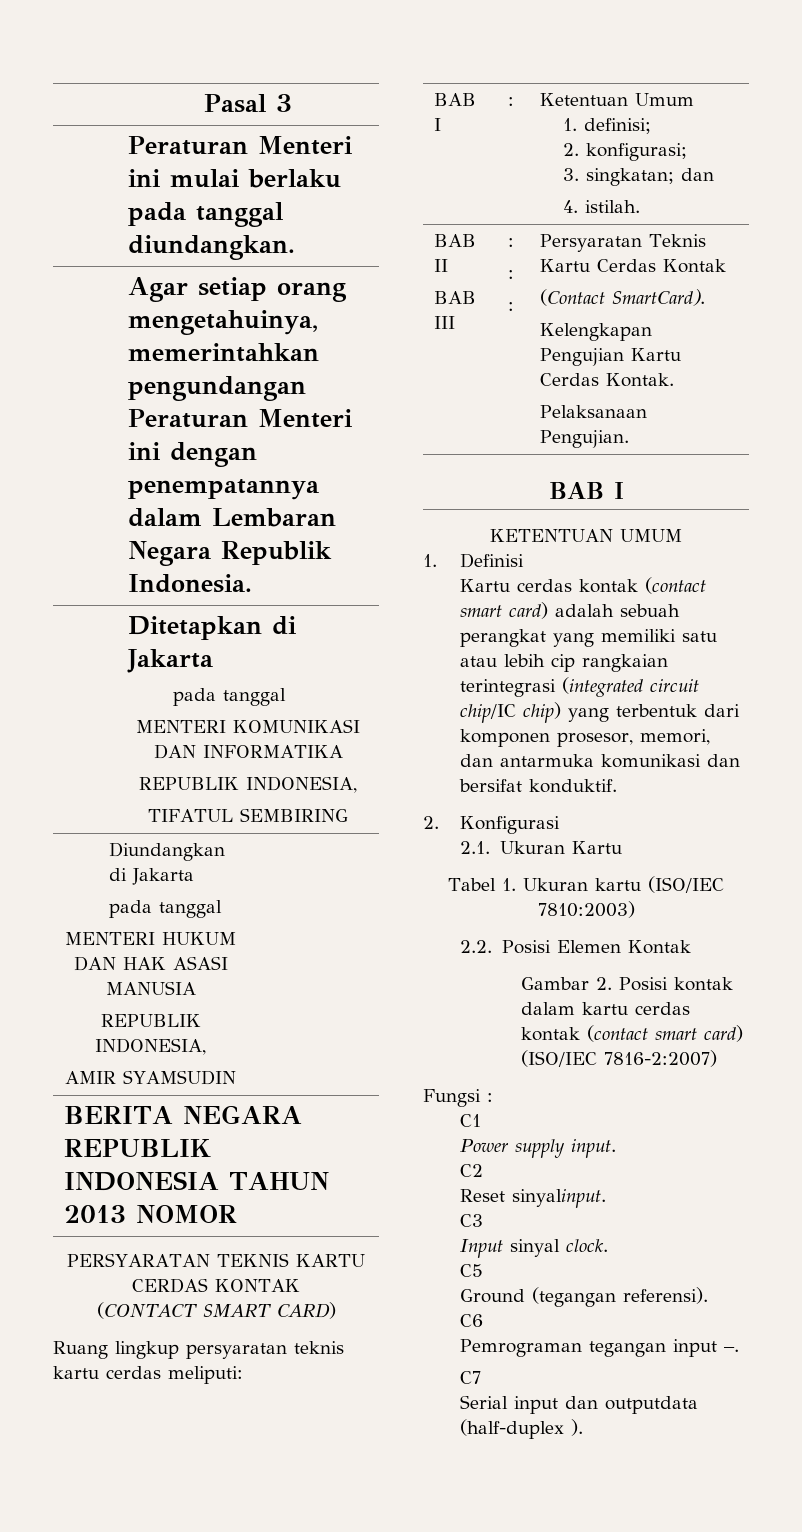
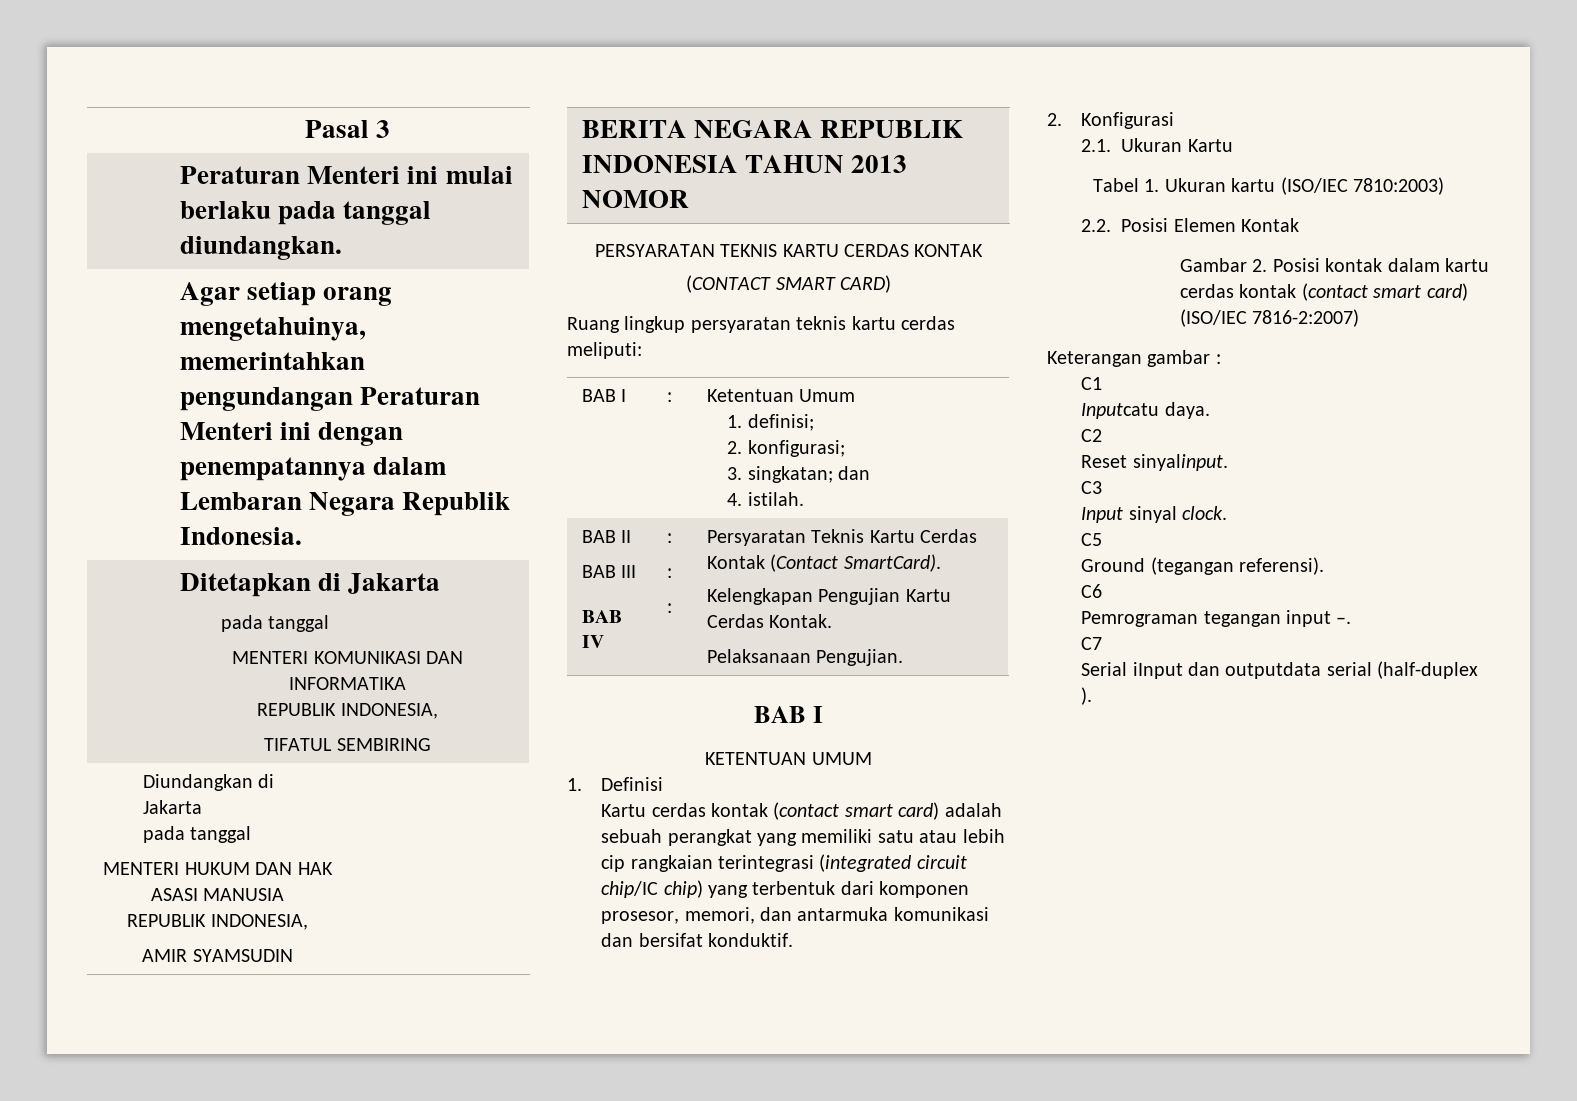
  BAB II
- BAB III | :
+ BAB III
+ BAB IV | :
  :
- : | Persyaratan Teknis Kartu Cerdas Kontak
- (Contact SmartCard).
+ : | Persyaratan Teknis Kartu Cerdas Kontak (Contact SmartCard).
- Fungsi :
+ Keterangan gambar :
- Power supply input.
+ Inputcatu daya.
- Serial input dan outputdata (half-duplex ).
+ Serial iInput dan outputdata serial (half-duplex ).

